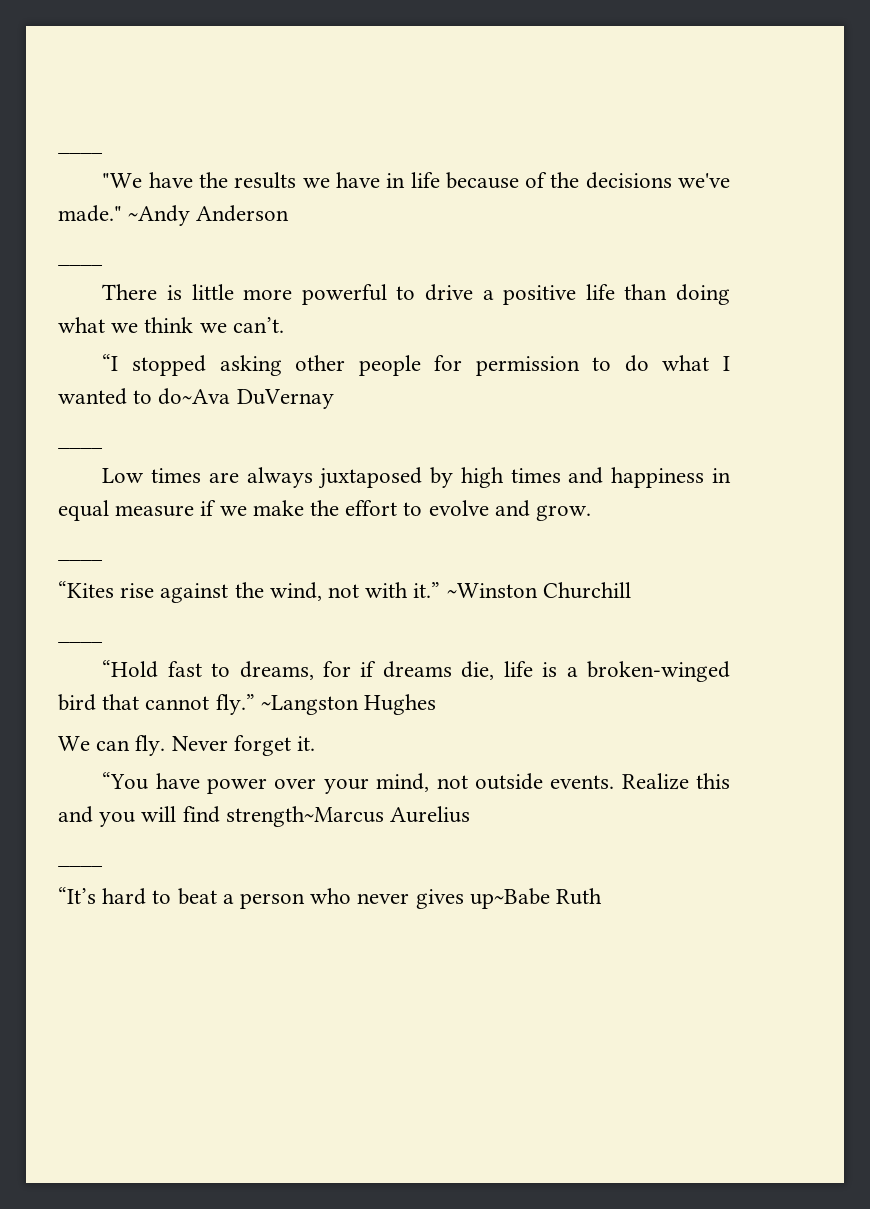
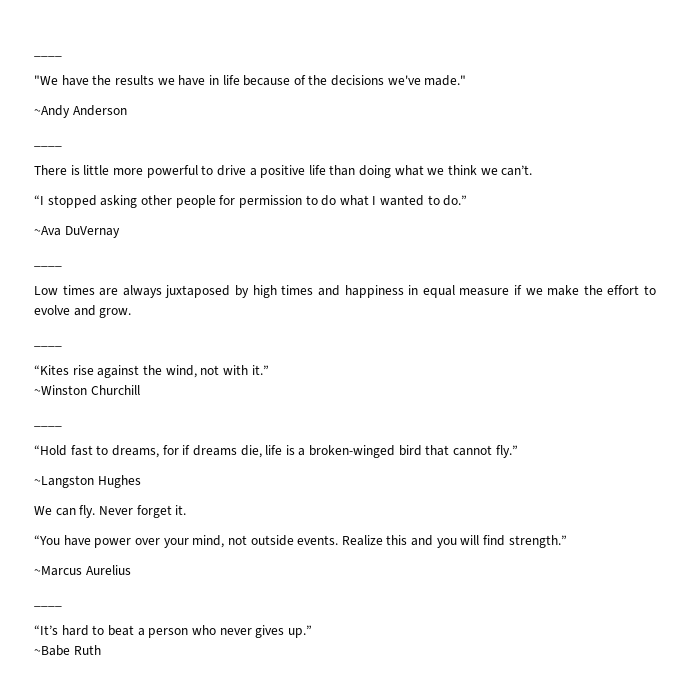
- "We have the results we have in life because of the decisions we've made." ~Andy Anderson
+ "We have the results we have in life because of the decisions we've made."
+ ~Andy Anderson
- “I stopped asking other people for permission to do what I wanted to do~Ava DuVernay
+ “I stopped asking other people for permission to do what I wanted to do.”
+ ~Ava DuVernay
- “Kites rise against the wind, not with it.” ~Winston Churchill
+ “Kites rise against the wind, not with it.”
+ ~Winston Churchill
- “Hold fast to dreams, for if dreams die, life is a broken-winged bird that cannot fly.” ~Langston Hughes
+ “Hold fast to dreams, for if dreams die, life is a broken-winged bird that cannot fly.”
+ ~Langston Hughes
- Realize this and you will find strength~Marcus Aurelius
+ Realize this and you will find strength.”
+ ~Marcus Aurelius
- “It’s hard to beat a person who never gives up~Babe Ruth
+ “It’s hard to beat a person who never gives up.”
+ ~Babe Ruth

